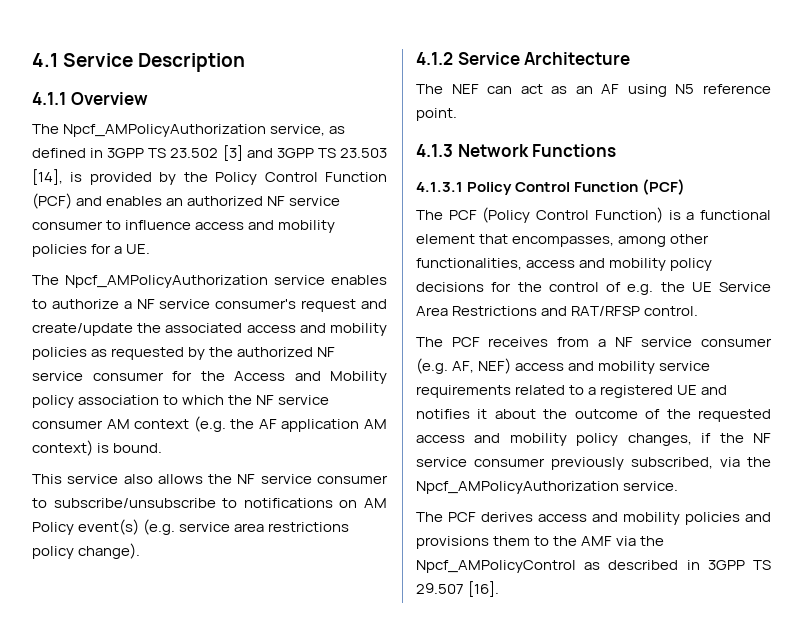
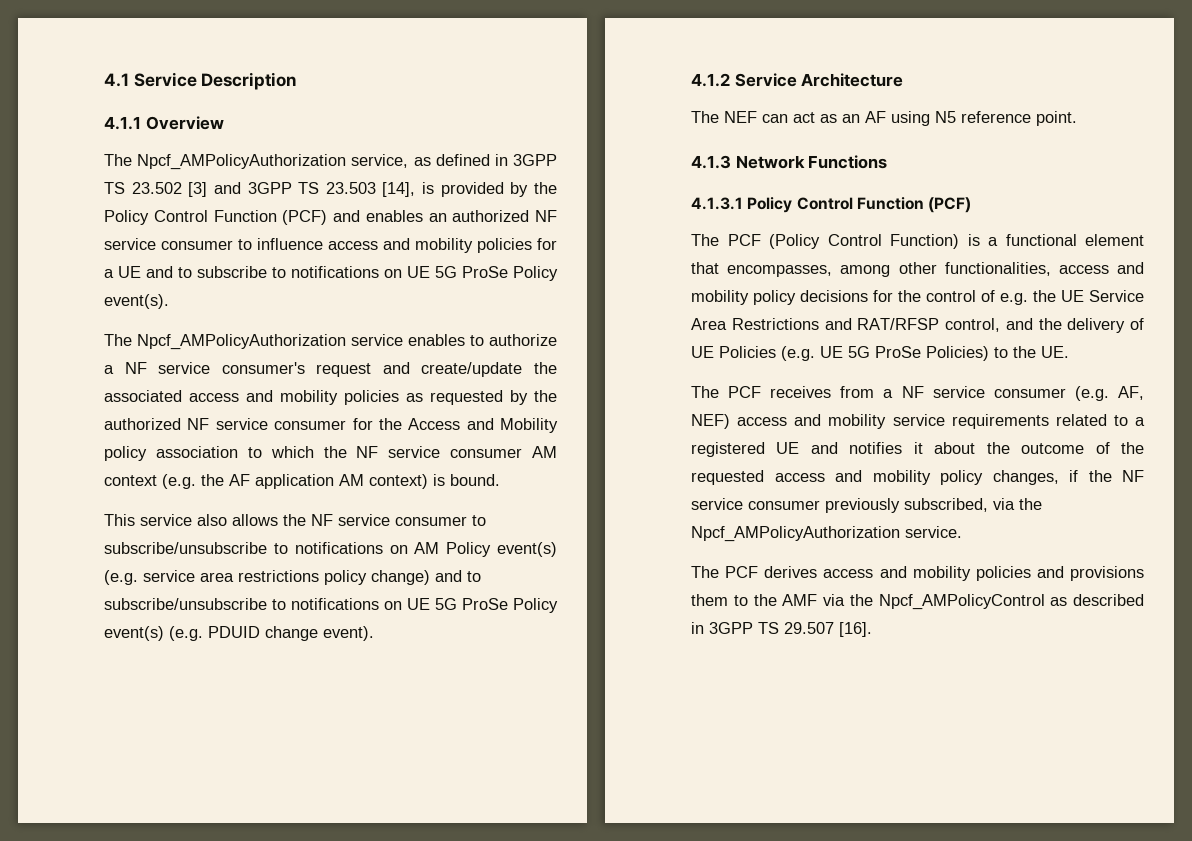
- The Npcf_AMPolicyAuthorization service, as defined in 3GPP TS 23.502 [3] and 3GPP TS 23.503 [14], is provided by the Policy Control Function (PCF) and enables an authorized NF service consumer to influence access and mobility policies for a UE.
+ The Npcf_AMPolicyAuthorization service, as defined in 3GPP TS 23.502 [3] and 3GPP TS 23.503 [14], is provided by the Policy Control Function (PCF) and enables an authorized NF service consumer to influence access and mobility policies for a UE and to subscribe to notifications on UE 5G ProSe Policy event(s).
- This service also allows the NF service consumer to subscribe/unsubscribe to notifications on AM Policy event(s) (e.g. service area restrictions policy change).
+ This service also allows the NF service consumer to subscribe/unsubscribe to notifications on AM Policy event(s) (e.g. service area restrictions policy change) and to subscribe/unsubscribe to notifications on UE 5G ProSe Policy event(s) (e.g. PDUID change event).
- The PCF (Policy Control Function) is a functional element that encompasses, among other functionalities, access and mobility policy decisions for the control of e.g. the UE Service Area Restrictions and RAT/RFSP control.
+ The PCF (Policy Control Function) is a functional element that encompasses, among other functionalities, access and mobility policy decisions for the control of e.g. the UE Service Area Restrictions and RAT/RFSP control, and the delivery of UE Policies (e.g. UE 5G ProSe Policies) to the UE.

